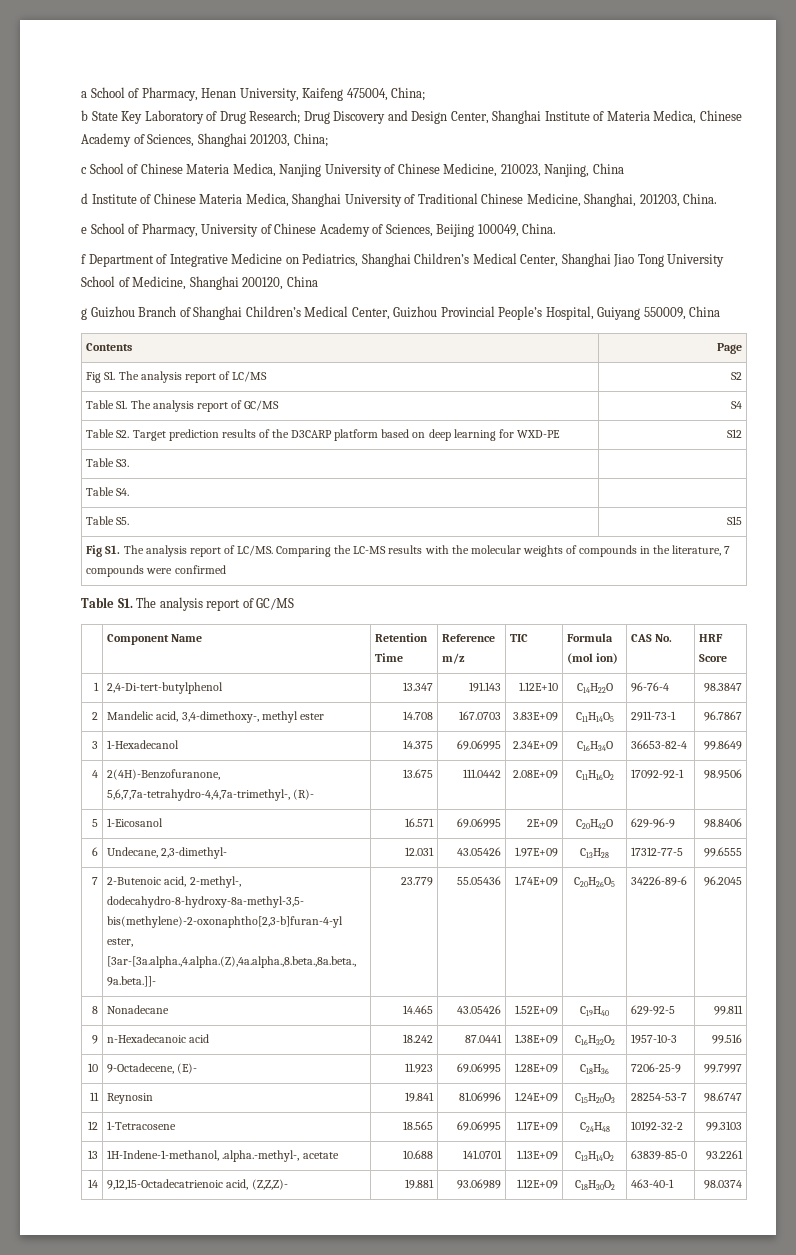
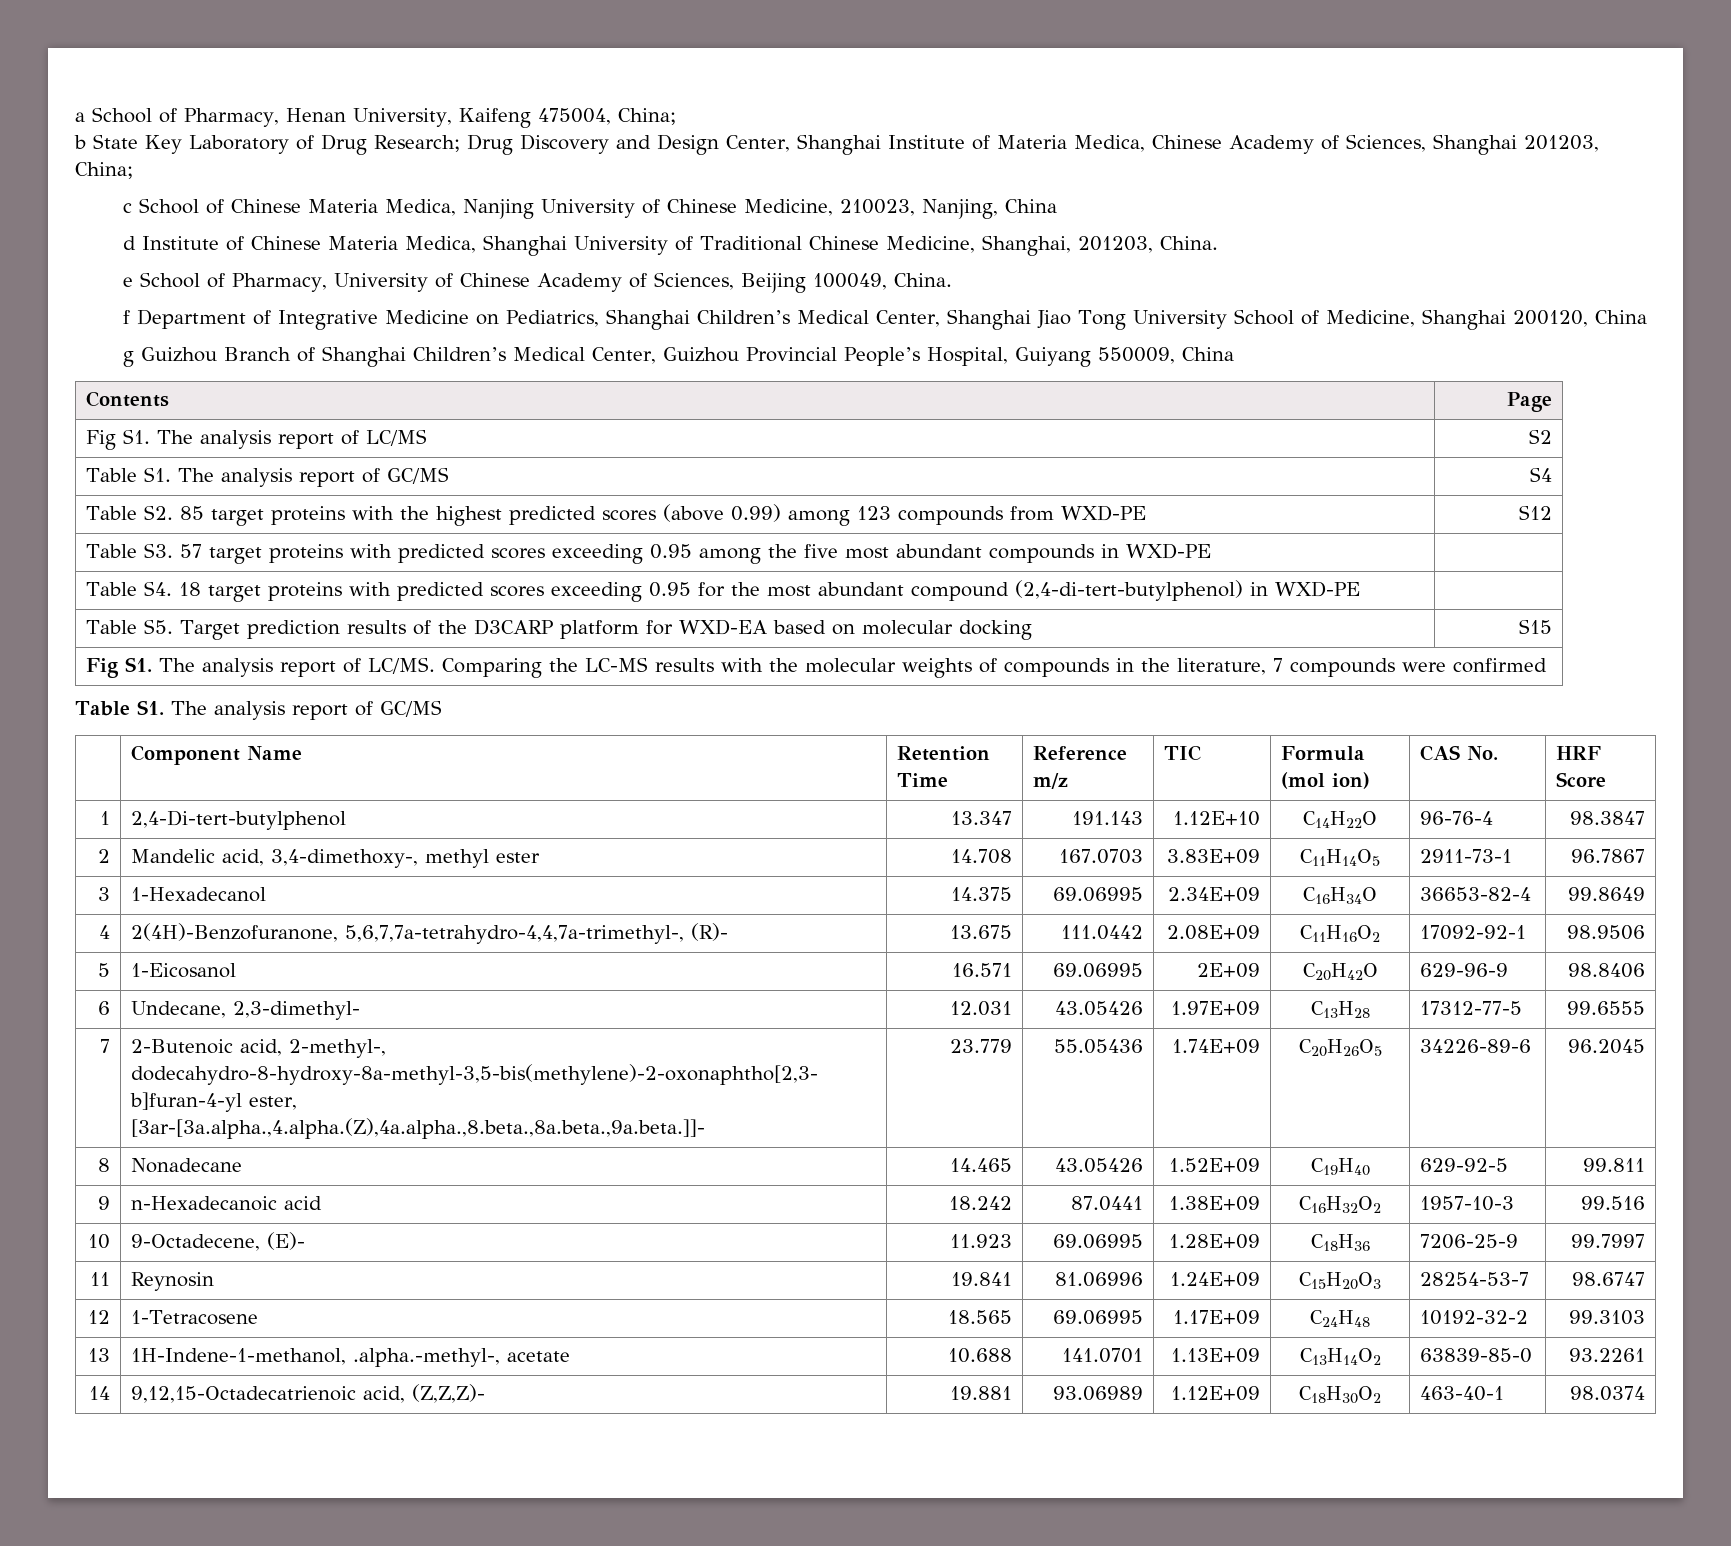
- Table S2. Target prediction results of the D3CARP platform based on deep learning for WXD-PE | S12
- Table S3. |
- Table S4. |
- Table S5. | S15
+ Table S2. 85 target proteins with the highest predicted scores (above 0.99) among 123 compounds from WXD-PE | S12
+ Table S3. 57 target proteins with predicted scores exceeding 0.95 among the five most abundant compounds in WXD-PE |
+ Table S4. 18 target proteins with predicted scores exceeding 0.95 for the most abundant compound (2,4-di-tert-butylphenol) in WXD-PE |
+ Table S5. Target prediction results of the D3CARP platform for WXD-EA based on molecular docking | S15

